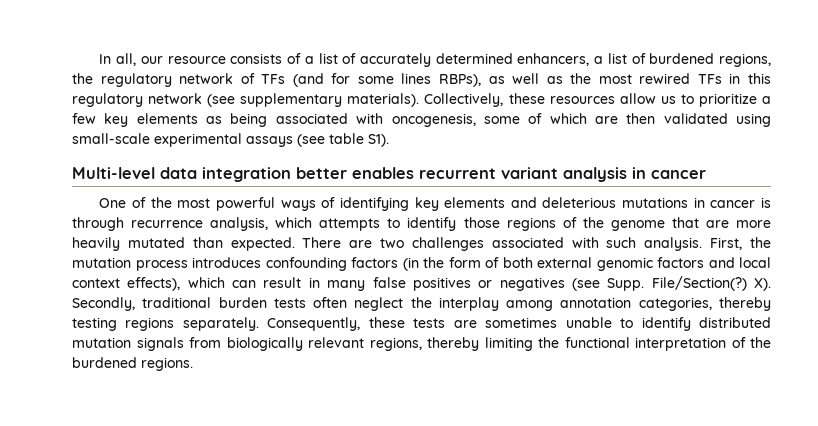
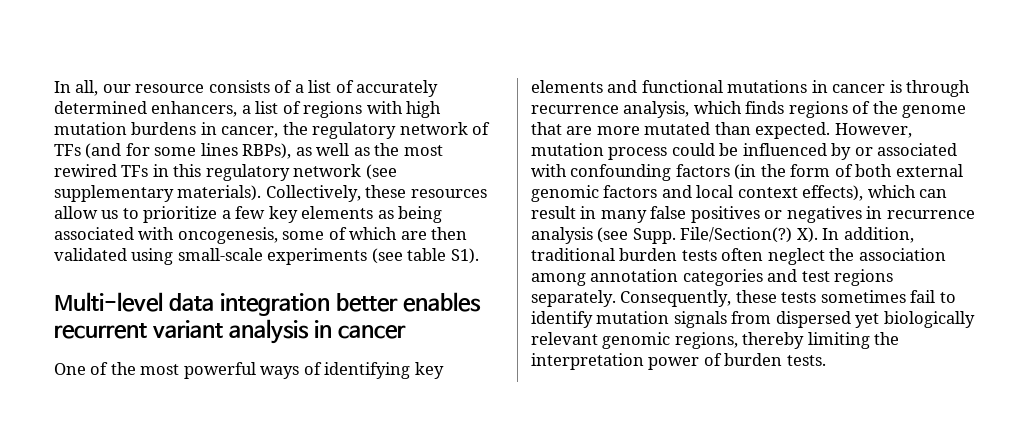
- In all, our resource consists of a list of accurately determined enhancers, a list of burdened regions, the regulatory network of TFs (and for some lines RBPs), as well as the most rewired TFs in this regulatory network (see supplementary materials).
+ In all, our resource consists of a list of accurately determined enhancers, a list of regions with high mutation burdens in cancer, the regulatory network of TFs (and for some lines RBPs), as well as the most rewired TFs in this regulatory network (see supplementary materials).
- Collectively, these resources allow us to prioritize a few key elements as being associated with oncogenesis, some of which are then validated using small-scale experimental assays (see table S1).
+ Collectively, these resources allow us to prioritize a few key elements as being associated with oncogenesis, some of which are then validated using small-scale experiments (see table S1).
- One of the most powerful ways of identifying key elements and deleterious mutations in cancer is through recurrence analysis, which attempts to identify those regions of the genome that are more heavily mutated than expected.
+ One of the most powerful ways of identifying key elements and functional mutations in cancer is through recurrence analysis, which finds regions of the genome that are more mutated than expected.
- There are two challenges associated with such analysis. First, the mutation process introduces confounding factors (in the form of both external genomic factors and local context effects), which can result in many false positives or negatives (see Supp.
+ However, mutation process could be influenced by or associated with confounding factors (in the form of both external genomic factors and local context effects), which can result in many false positives or negatives in recurrence analysis (see Supp.
- X). Secondly, traditional burden tests often neglect the interplay among annotation categories, thereby testing regions separately.
+ X). In addition, traditional burden tests often neglect the association among annotation categories and test regions separately.
- Consequently, these tests are sometimes unable to identify distributed mutation signals from biologically relevant regions, thereby limiting the functional interpretation of the burdened regions.
+ Consequently, these tests sometimes fail to identify mutation signals from dispersed yet biologically relevant genomic regions, thereby limiting the interpretation power of burden tests.

